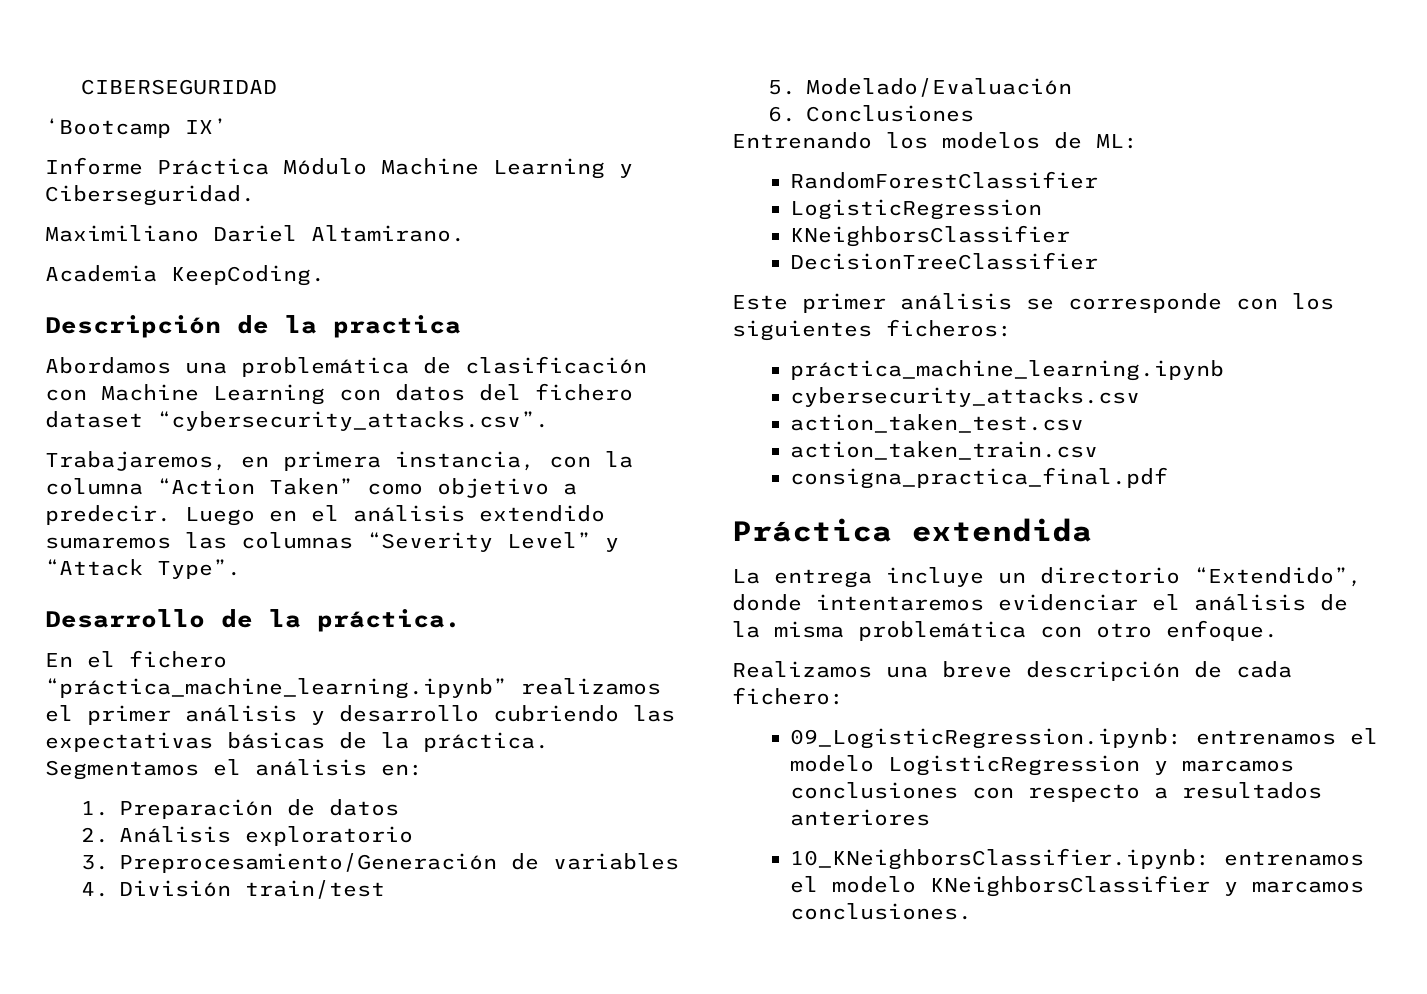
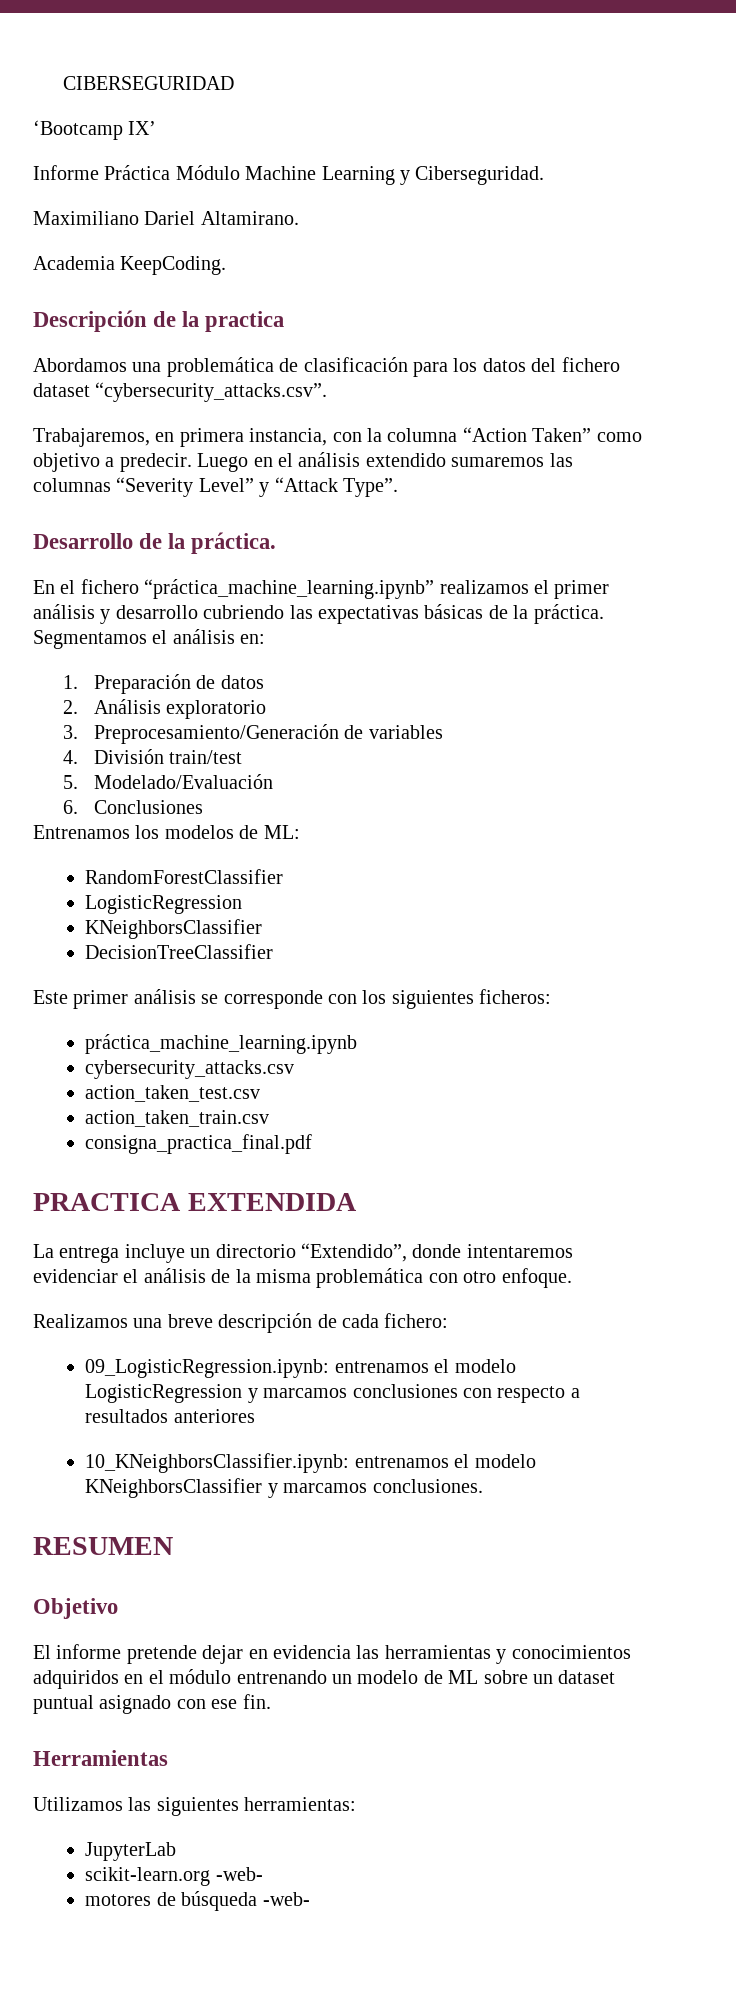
- Abordamos una problemática de clasificación con Machine Learning con datos del fichero dataset “cybersecurity_attacks.csv”.
+ Abordamos una problemática de clasificación para los datos del fichero dataset “cybersecurity_attacks.csv”.
- Entrenando los modelos de ML:
+ Entrenamos los modelos de ML:
- Práctica extendida
+ PRACTICA EXTENDIDA
+ RESUMEN
+ Objetivo
+ El informe pretende dejar en evidencia las herramientas y conocimientos adquiridos en el módulo entrenando un modelo de ML sobre un dataset puntual asignado con ese fin.
+ Herramientas
+ Utilizamos las siguientes herramientas:
+ JupyterLab
+ scikit-learn.org -web-
+ motores de búsqueda -web-

